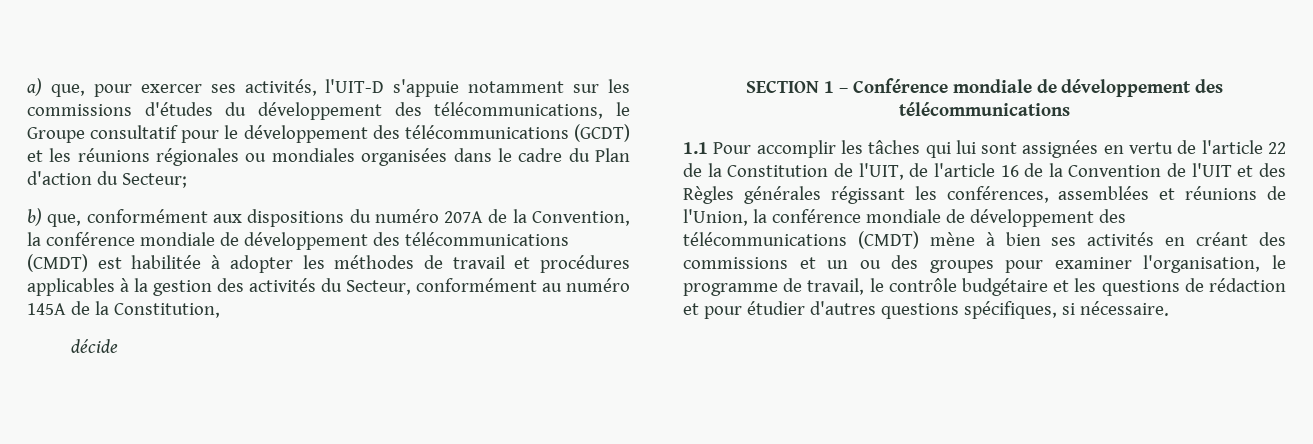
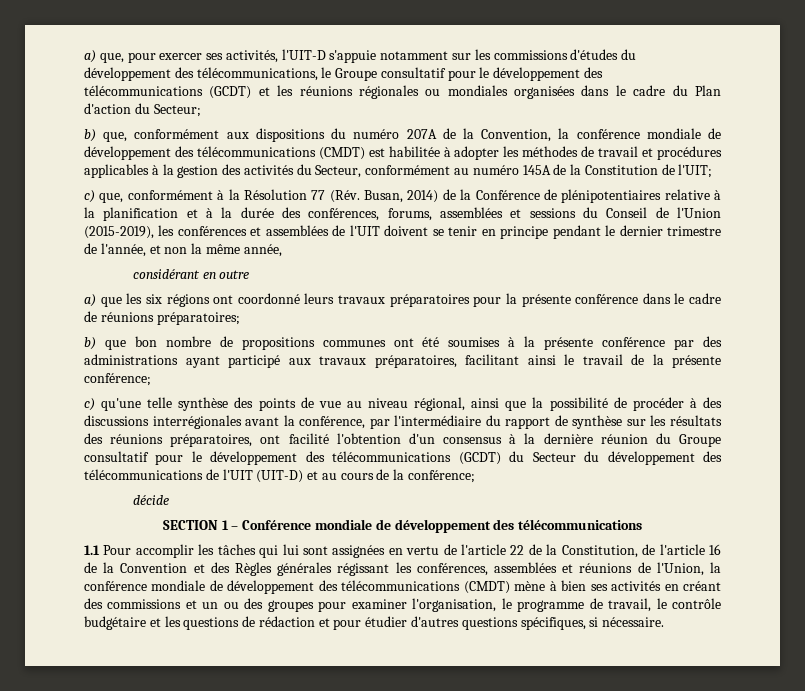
- b) que, conformément aux dispositions du numéro 207A de la Convention, la conférence mondiale de développement des télécommunications (CMDT) est habilitée à adopter les méthodes de travail et procédures applicables à la gestion des activités du Secteur, conformément au numéro 145A de la Constitution,
+ b) que, conformément aux dispositions du numéro 207A de la Convention, la conférence mondiale de développement des télécommunications (CMDT) est habilitée à adopter les méthodes de travail et procédures applicables à la gestion des activités du Secteur, conformément au numéro 145A de la Constitution de l'UIT;
+ c) que, conformément à la Résolution 77 (Rév. Busan, 2014) de la Conférence de plénipotentiaires relative à la planification et à la durée des conférences, forums, assemblées et sessions du Conseil de l'Union (2015-2019), les conférences et assemblées de l'UIT doivent se tenir en principe pendant le dernier trimestre de l'année, et non la même année,
+ considérant en outre
+ a) que les six régions ont coordonné leurs travaux préparatoires pour la présente conférence dans le cadre de réunions préparatoires;
+ b) que bon nombre de propositions communes ont été soumises à la présente conférence par des administrations ayant participé aux travaux préparatoires, facilitant ainsi le travail de la présente conférence;
+ c) qu'une telle synthèse des points de vue au niveau régional, ainsi que la possibilité de procéder à des discussions interrégionales avant la conférence, par l'intermédiaire du rapport de synthèse sur les résultats des réunions préparatoires, ont facilité l'obtention d'un consensus à la dernière réunion du Groupe consultatif pour le développement des télécommunications (GCDT) du Secteur du développement des télécommunications de l'UIT (UIT-D) et au cours de la conférence;
- 1.1 Pour accomplir les tâches qui lui sont assignées en vertu de l'article 22 de la Constitution de l'UIT, de l'article 16 de la Convention de l'UIT et des Règles générales régissant les conférences, assemblées et réunions de l'Union, la conférence mondiale de développement des télécommunications (CMDT) mène à bien ses activités en créant des commissions et un ou des groupes pour examiner l'organisation, le programme de travail, le contrôle budgétaire et les questions de rédaction et pour étudier d'autres questions spécifiques, si nécessaire.
+ 1.1 Pour accomplir les tâches qui lui sont assignées en vertu de l'article 22 de la Constitution, de l'article 16 de la Convention et des Règles générales régissant les conférences, assemblées et réunions de l'Union, la conférence mondiale de développement des télécommunications (CMDT) mène à bien ses activités en créant des commissions et un ou des groupes pour examiner l'organisation, le programme de travail, le contrôle budgétaire et les questions de rédaction et pour étudier d'autres questions spécifiques, si nécessaire.

